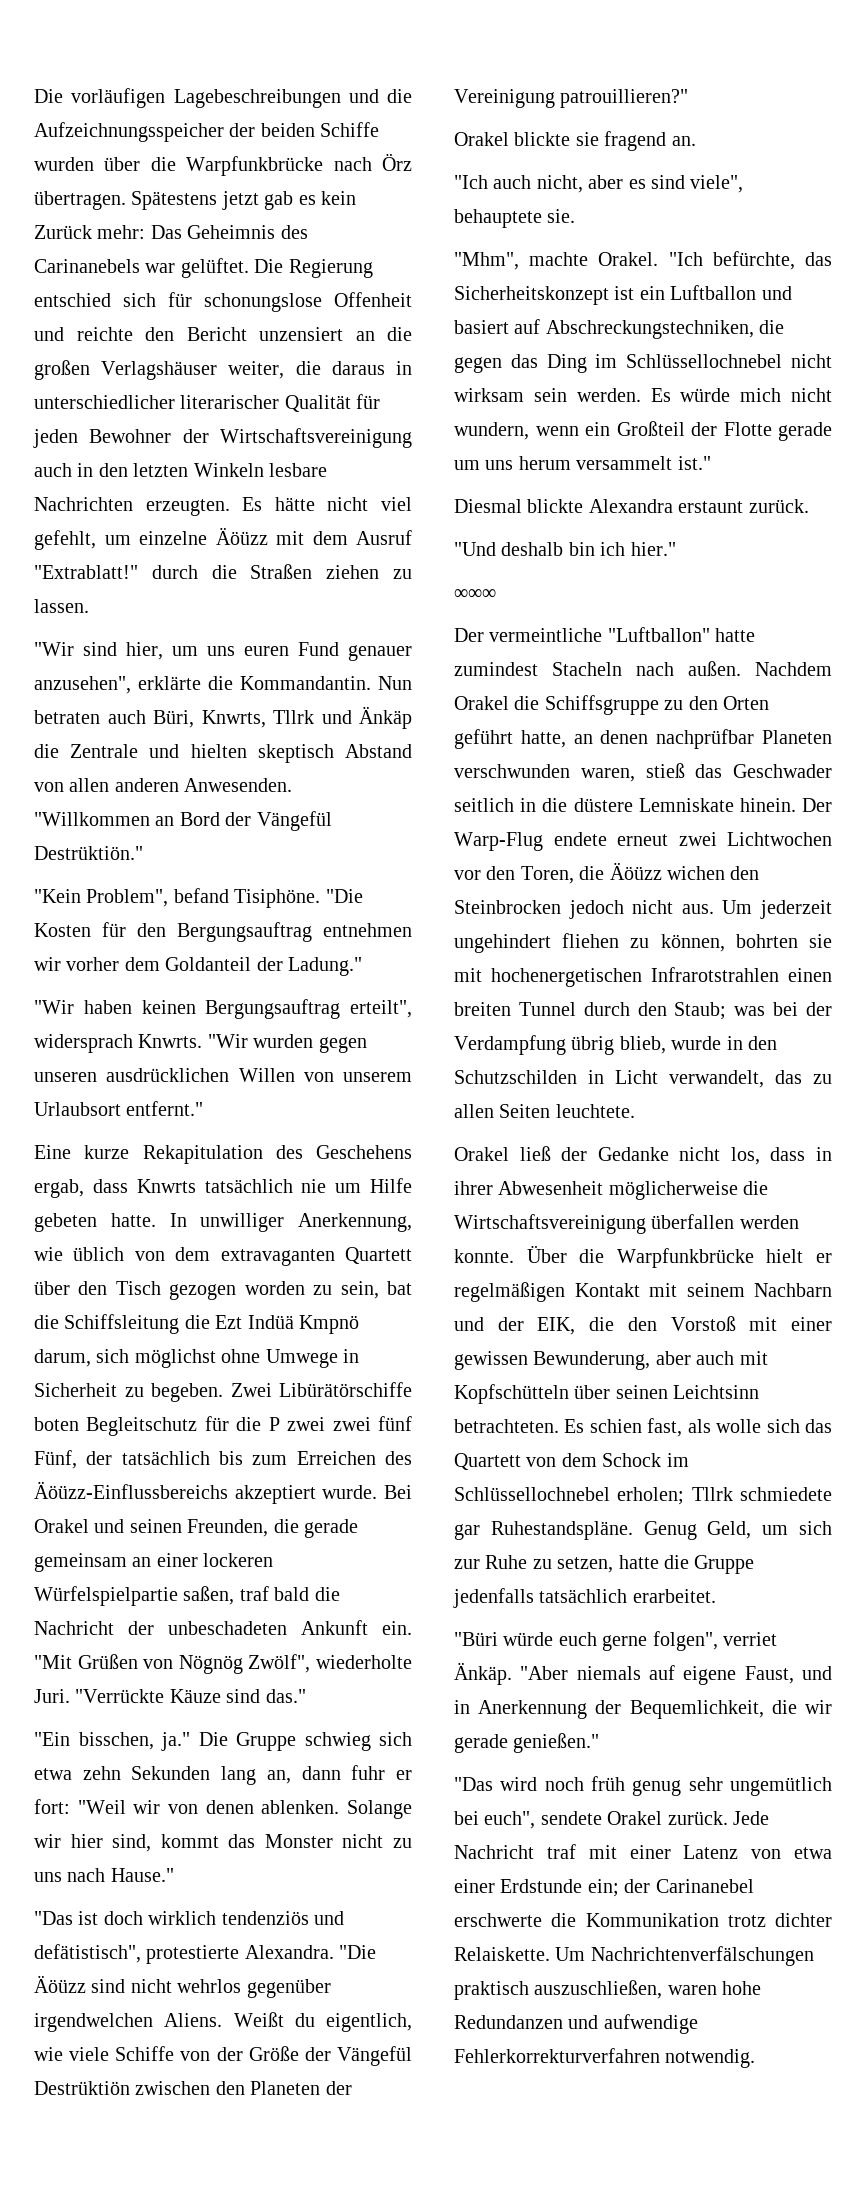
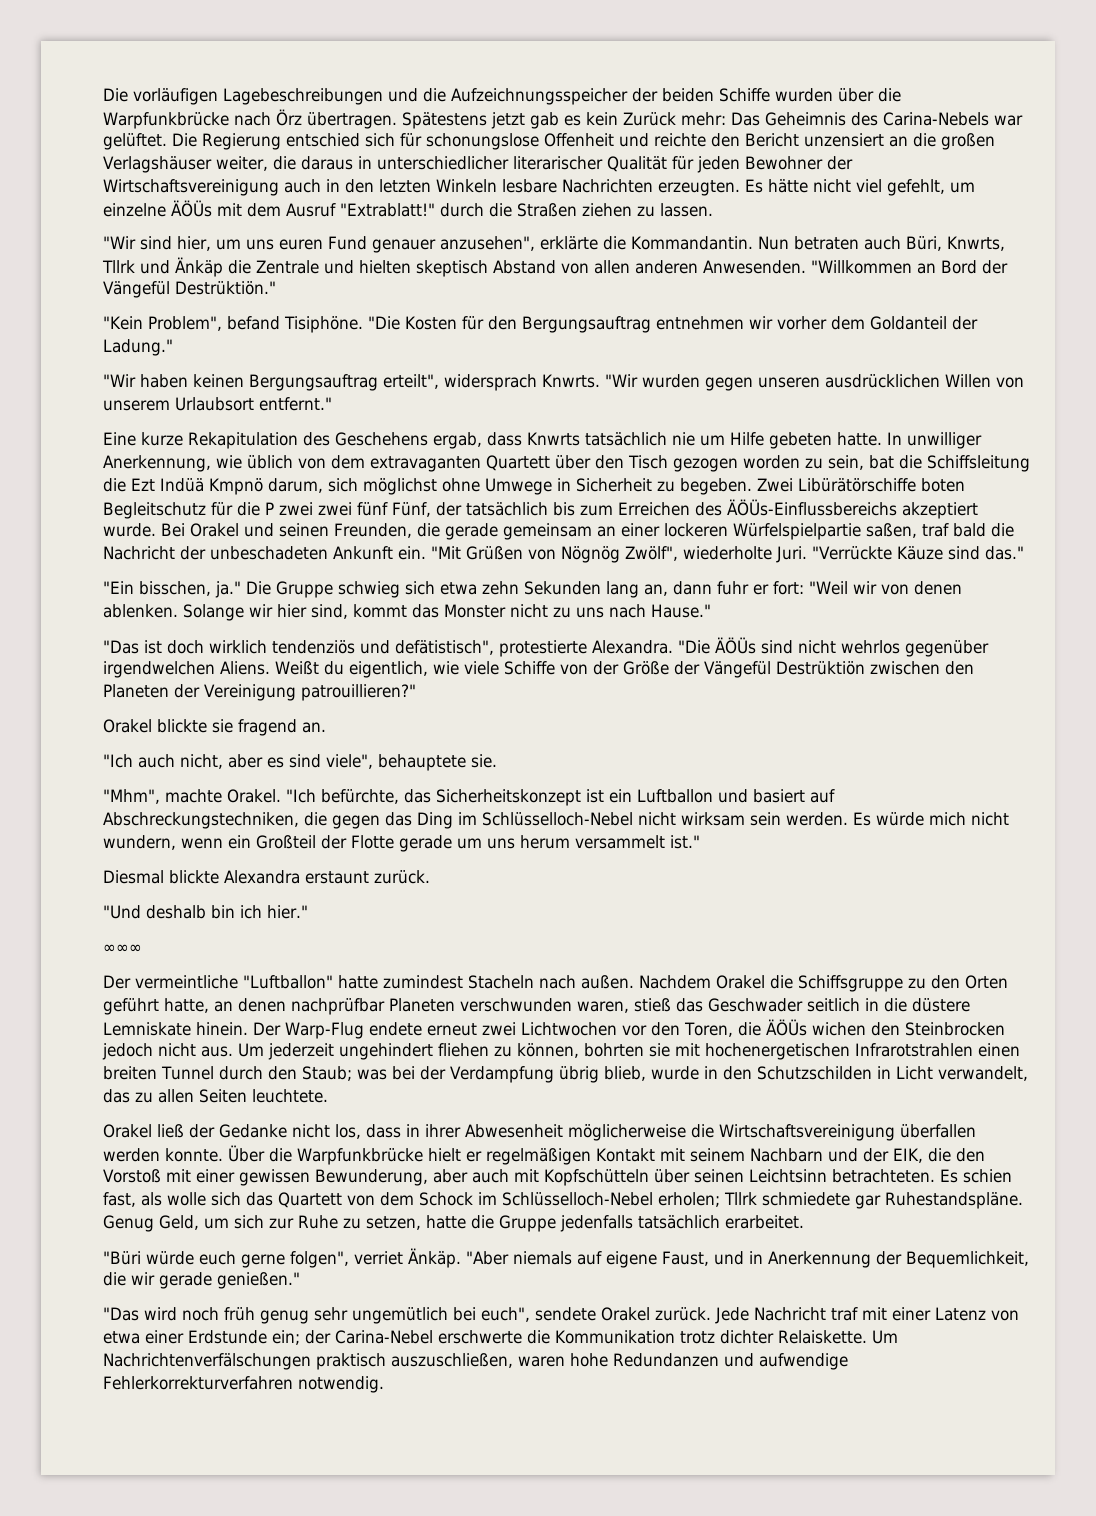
- Spätestens jetzt gab es kein Zurück mehr: Das Geheimnis des Carinanebels war gelüftet.
+ Spätestens jetzt gab es kein Zurück mehr: Das Geheimnis des Carina-Nebels war gelüftet.
- Es hätte nicht viel gefehlt, um einzelne Äöüzz mit dem Ausruf "Extrablatt!" durch die Straßen ziehen zu lassen.
+ Es hätte nicht viel gefehlt, um einzelne ÄÖÜs mit dem Ausruf "Extrablatt!" durch die Straßen ziehen zu lassen.
- Zwei Libürätörschiffe boten Begleitschutz für die P zwei zwei fünf Fünf, der tatsächlich bis zum Erreichen des Äöüzz-Einflussbereichs akzeptiert wurde.
+ Zwei Libürätörschiffe boten Begleitschutz für die P zwei zwei fünf Fünf, der tatsächlich bis zum Erreichen des ÄÖÜs-Einflussbereichs akzeptiert wurde.
- "Die Äöüzz sind nicht wehrlos gegenüber irgendwelchen Aliens.
+ "Die ÄÖÜs sind nicht wehrlos gegenüber irgendwelchen Aliens.
- "Ich befürchte, das Sicherheitskonzept ist ein Luftballon und basiert auf Abschreckungstechniken, die gegen das Ding im Schlüssellochnebel nicht wirksam sein werden.
+ "Ich befürchte, das Sicherheitskonzept ist ein Luftballon und basiert auf Abschreckungstechniken, die gegen das Ding im Schlüsselloch-Nebel nicht wirksam sein werden.
- Der Warp-Flug endete erneut zwei Lichtwochen vor den Toren, die Äöüzz wichen den Steinbrocken jedoch nicht aus.
+ Der Warp-Flug endete erneut zwei Lichtwochen vor den Toren, die ÄÖÜs wichen den Steinbrocken jedoch nicht aus.
- Es schien fast, als wolle sich das Quartett von dem Schock im Schlüssellochnebel erholen; Tllrk schmiedete gar Ruhestandspläne.
+ Es schien fast, als wolle sich das Quartett von dem Schock im Schlüsselloch-Nebel erholen; Tllrk schmiedete gar Ruhestandspläne.
- Jede Nachricht traf mit einer Latenz von etwa einer Erdstunde ein; der Carinanebel erschwerte die Kommunikation trotz dichter Relaiskette.
+ Jede Nachricht traf mit einer Latenz von etwa einer Erdstunde ein; der Carina-Nebel erschwerte die Kommunikation trotz dichter Relaiskette.

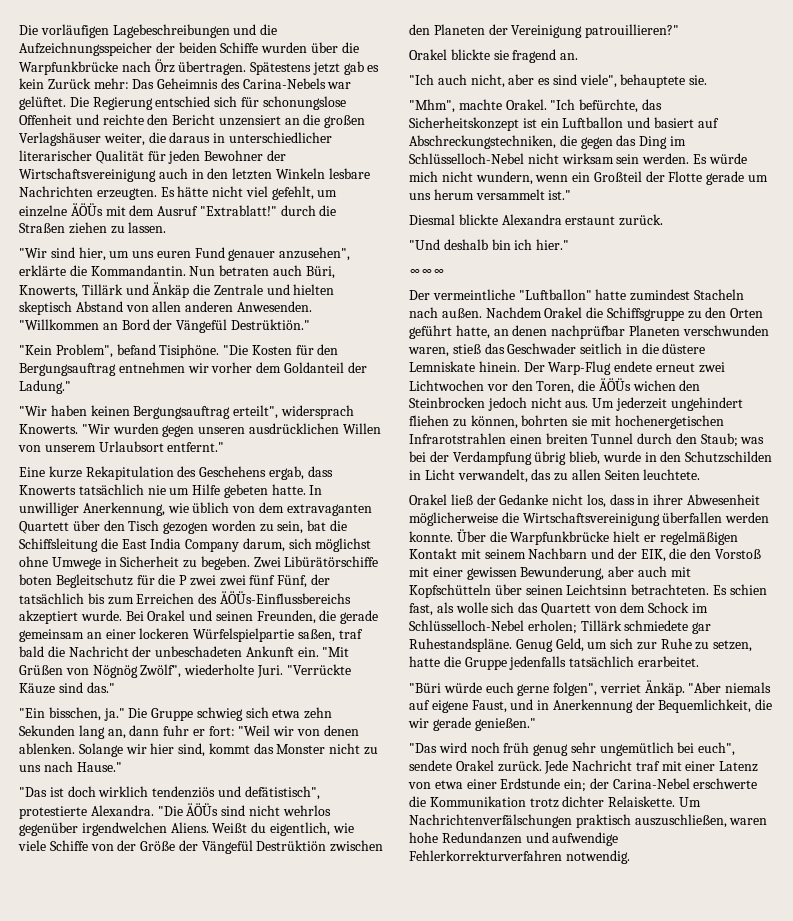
- Nun betraten auch Büri, Knwrts, Tllrk und Änkäp die Zentrale und hielten skeptisch Abstand von allen anderen Anwesenden.
+ Nun betraten auch Büri, Knowerts, Tillärk und Änkäp die Zentrale und hielten skeptisch Abstand von allen anderen Anwesenden.
- "Wir haben keinen Bergungsauftrag erteilt", widersprach Knwrts.
+ "Wir haben keinen Bergungsauftrag erteilt", widersprach Knowerts.
- Eine kurze Rekapitulation des Geschehens ergab, dass Knwrts tatsächlich nie um Hilfe gebeten hatte.
+ Eine kurze Rekapitulation des Geschehens ergab, dass Knowerts tatsächlich nie um Hilfe gebeten hatte.
- In unwilliger Anerkennung, wie üblich von dem extravaganten Quartett über den Tisch gezogen worden zu sein, bat die Schiffsleitung die Ezt Indüä Kmpnö darum, sich möglichst ohne Umwege in Sicherheit zu begeben.
+ In unwilliger Anerkennung, wie üblich von dem extravaganten Quartett über den Tisch gezogen worden zu sein, bat die Schiffsleitung die East India Company darum, sich möglichst ohne Umwege in Sicherheit zu begeben.
- Es schien fast, als wolle sich das Quartett von dem Schock im Schlüsselloch-Nebel erholen; Tllrk schmiedete gar Ruhestandspläne.
+ Es schien fast, als wolle sich das Quartett von dem Schock im Schlüsselloch-Nebel erholen; Tillärk schmiedete gar Ruhestandspläne.

